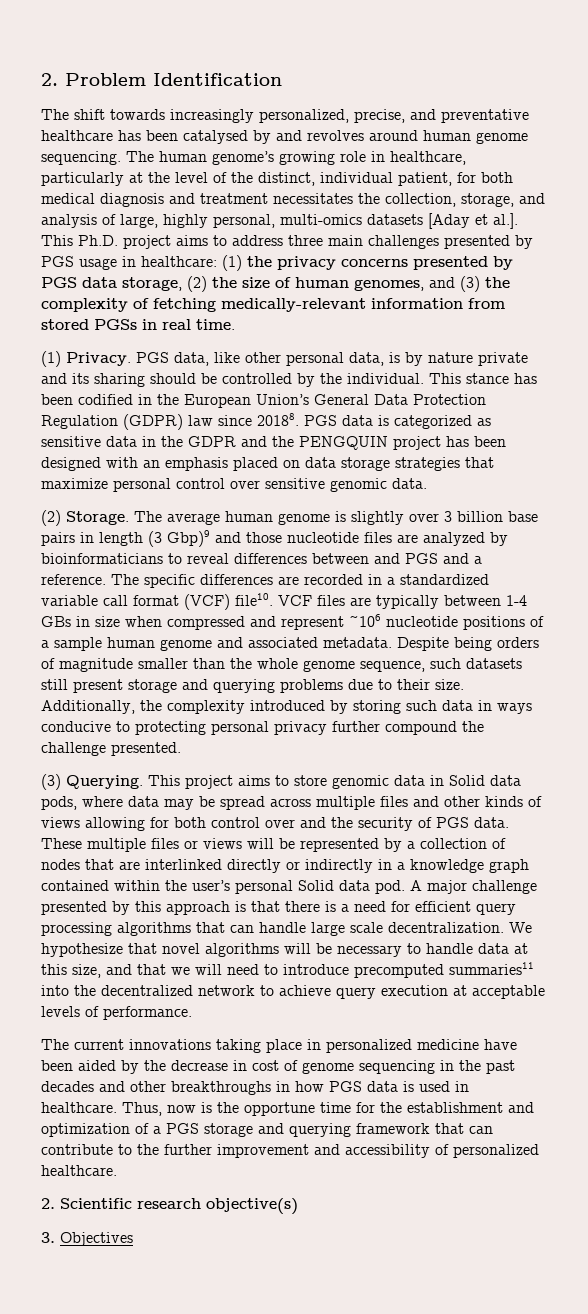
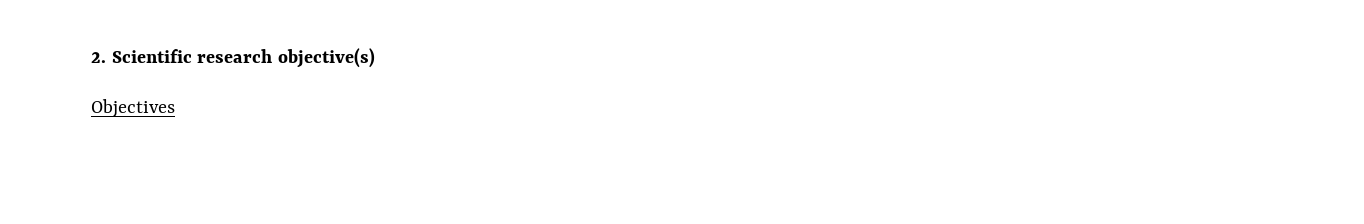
- 2. Problem Identification
- The shift towards increasingly personalized, precise, and preventative healthcare has been catalysed by and revolves around human genome sequencing. The human genome’s growing role in healthcare, particularly at the level of the distinct, individual patient, for both medical diagnosis and treatment necessitates the collection, storage, and analysis of large, highly personal, multi-omics datasets [Aday et al.]. This Ph.D. project aims to address three main challenges presented by PGS usage in healthcare: (1) the privacy concerns presented by PGS data storage, (2) the size of human genomes, and (3) the complexity of fetching medically-relevant information from stored PGSs in real time.
- (1) Privacy. PGS data, like other personal data, is by nature private and its sharing should be controlled by the individual. This stance has been codified in the European Union’s General Data Protection Regulation (GDPR) law since 20188. PGS data is categorized as sensitive data in the GDPR and the PENGQUIN project has been designed with an emphasis placed on data storage strategies that maximize personal control over sensitive genomic data.
- (2) Storage. The average human genome is slightly over 3 billion base pairs in length (3 Gbp)9 and those nucleotide files are analyzed by bioinformaticians to reveal differences between and PGS and a reference. The specific differences are recorded in a standardized variable call format (VCF) file10. VCF files are typically between 1-4 GBs in size when compressed and represent ~106 nucleotide positions of a sample human genome and associated metadata. Despite being orders of magnitude smaller than the whole genome sequence, such datasets still present storage and querying problems due to their size. Additionally, the complexity introduced by storing such data in ways conducive to protecting personal privacy further compound the challenge presented.
- (3) Querying. This project aims to store genomic data in Solid data pods, where data may be spread across multiple files and other kinds of views allowing for both control over and the security of PGS data. These multiple files or views will be represented by a collection of nodes that are interlinked directly or indirectly in a knowledge graph contained within the user’s personal Solid data pod. A major challenge presented by this approach is that there is a need for efficient query processing algorithms that can handle large scale decentralization. We hypothesize that novel algorithms will be necessary to handle data at this size, and that we will need to introduce precomputed summaries11 into the decentralized network to achieve query execution at acceptable levels of performance.
- The current innovations taking place in personalized medicine have been aided by the decrease in cost of genome sequencing in the past decades and other breakthroughs in how PGS data is used in healthcare. Thus, now is the opportune time for the establishment and optimization of a PGS storage and querying framework that can contribute to the further improvement and accessibility of personalized healthcare.
- 3. Objectives
+ Objectives

